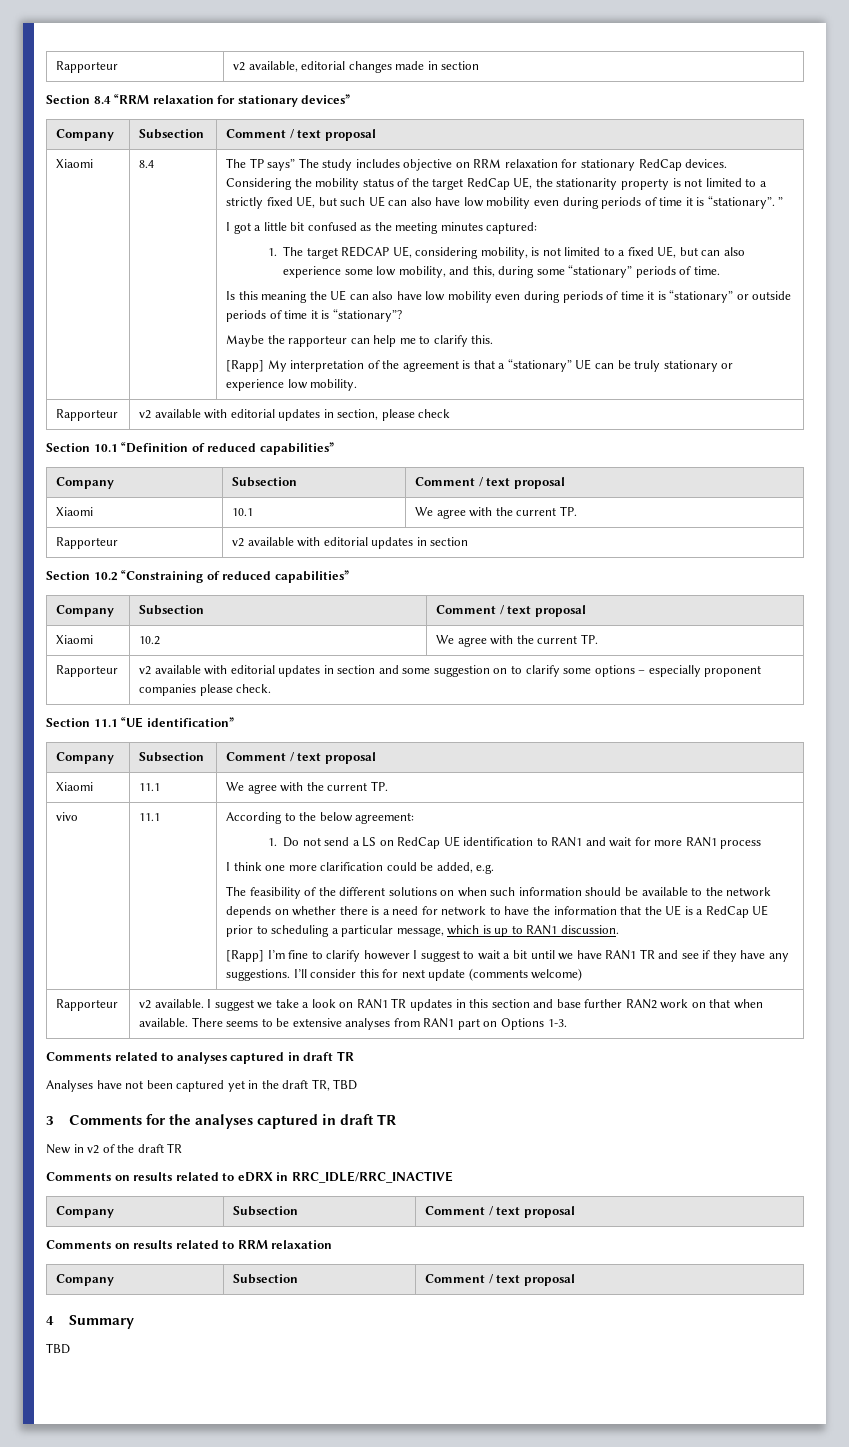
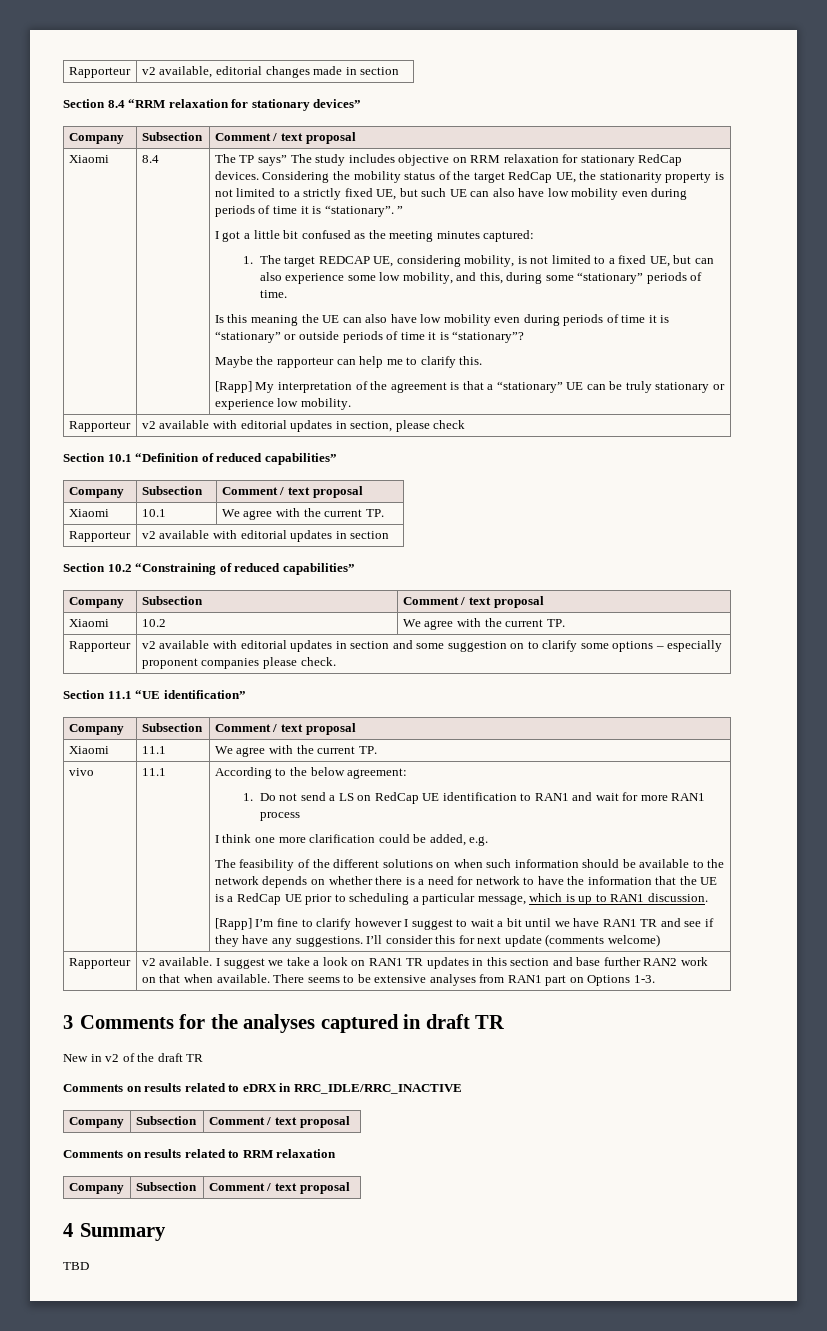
- Comments related to analyses captured in draft TR
- Analyses have not been captured yet in the draft TR, TBD

